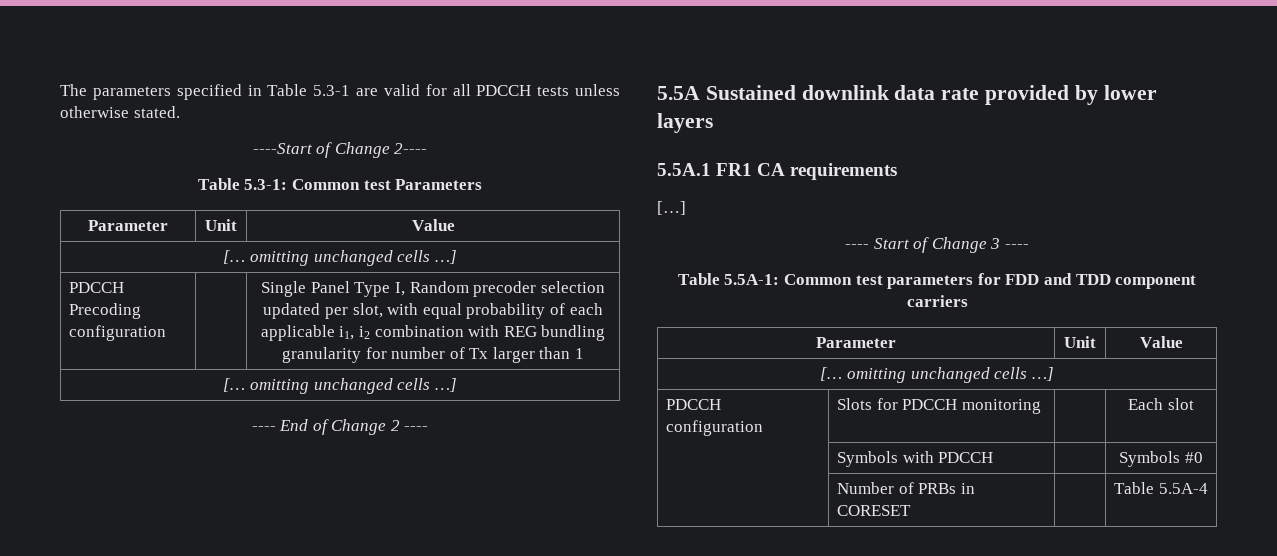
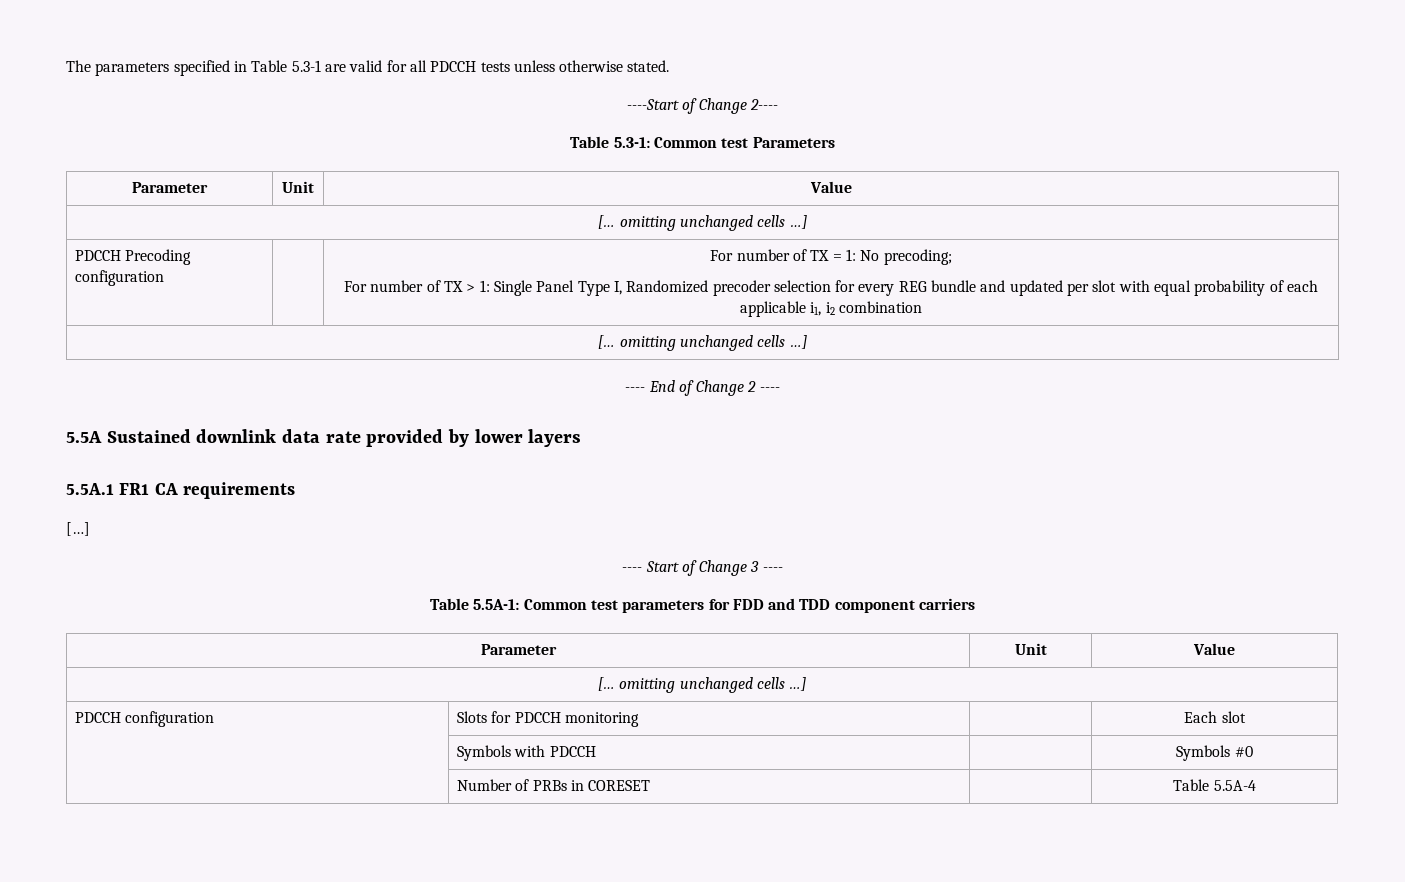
- Single Panel Type I, Random precoder selection updated per slot, with equal probability of each applicable i1, i2 combination with REG bundling granularity for number of Tx larger than 1
+ For number of TX = 1: No precoding;
+ For number of TX > 1: Single Panel Type I, Randomized precoder selection for every REG bundle and updated per slot with equal probability of each applicable i1, i2 combination

